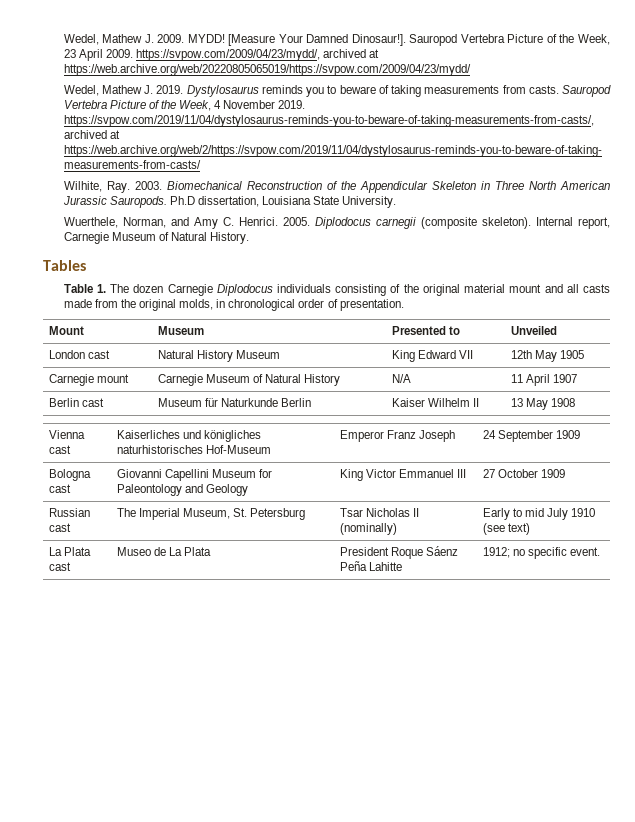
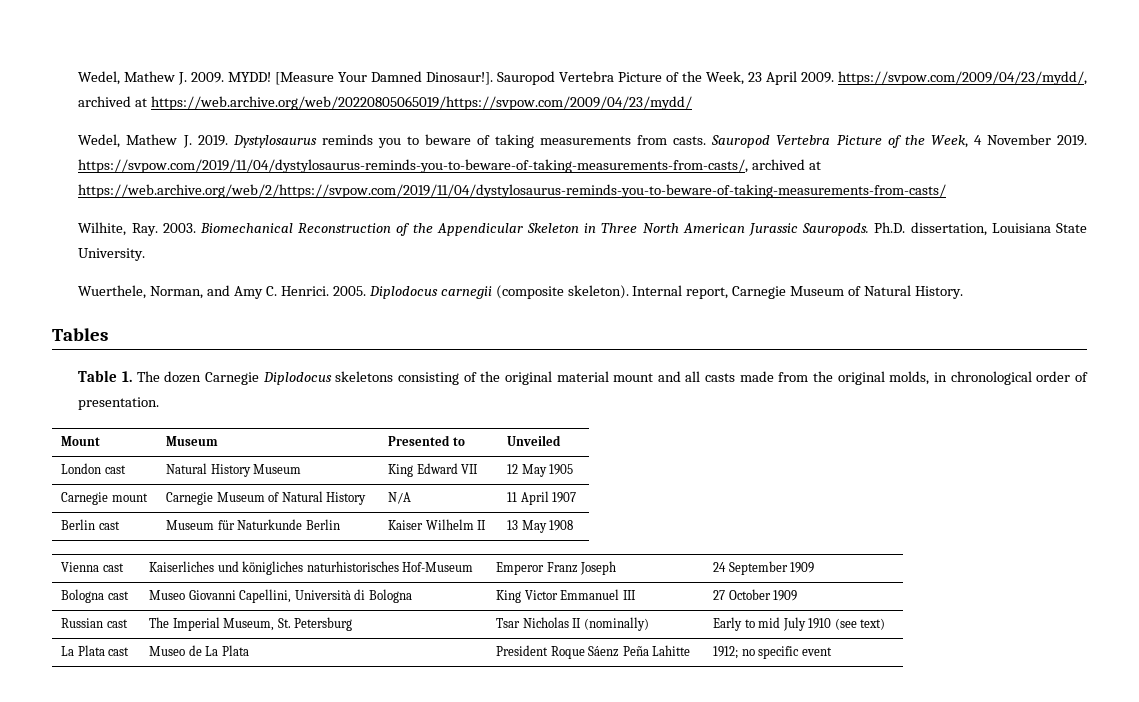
- Ph.D dissertation, Louisiana State University.
+ Ph.D. dissertation, Louisiana State University.
- Table 1. The dozen Carnegie Diplodocus individuals consisting of the original material mount and all casts made from the original molds, in chronological order of presentation.
+ Table 1. The dozen Carnegie Diplodocus skeletons consisting of the original material mount and all casts made from the original molds, in chronological order of presentation.
- London cast | Natural History Museum | King Edward VII | 12th May 1905
+ London cast | Natural History Museum | King Edward VII | 12 May 1905
- Bologna cast | Giovanni Capellini Museum for Paleontology and Geology | King Victor Emmanuel III | 27 October 1909
+ Bologna cast | Museo Giovanni Capellini, Università di Bologna | King Victor Emmanuel III | 27 October 1909
- La Plata cast | Museo de La Plata | President Roque Sáenz Peña Lahitte | 1912; no specific event.
+ La Plata cast | Museo de La Plata | President Roque Sáenz Peña Lahitte | 1912; no specific event

